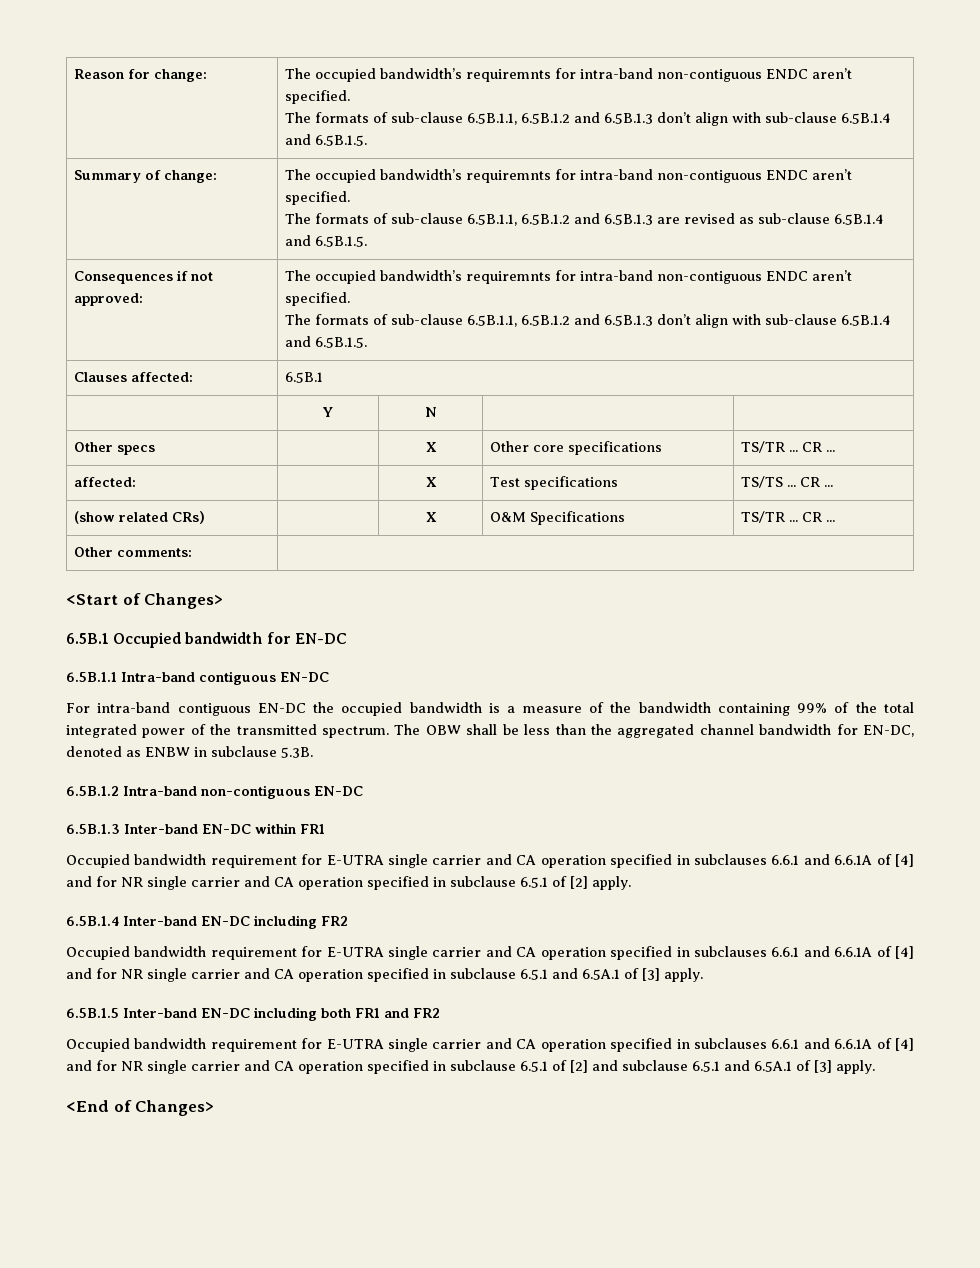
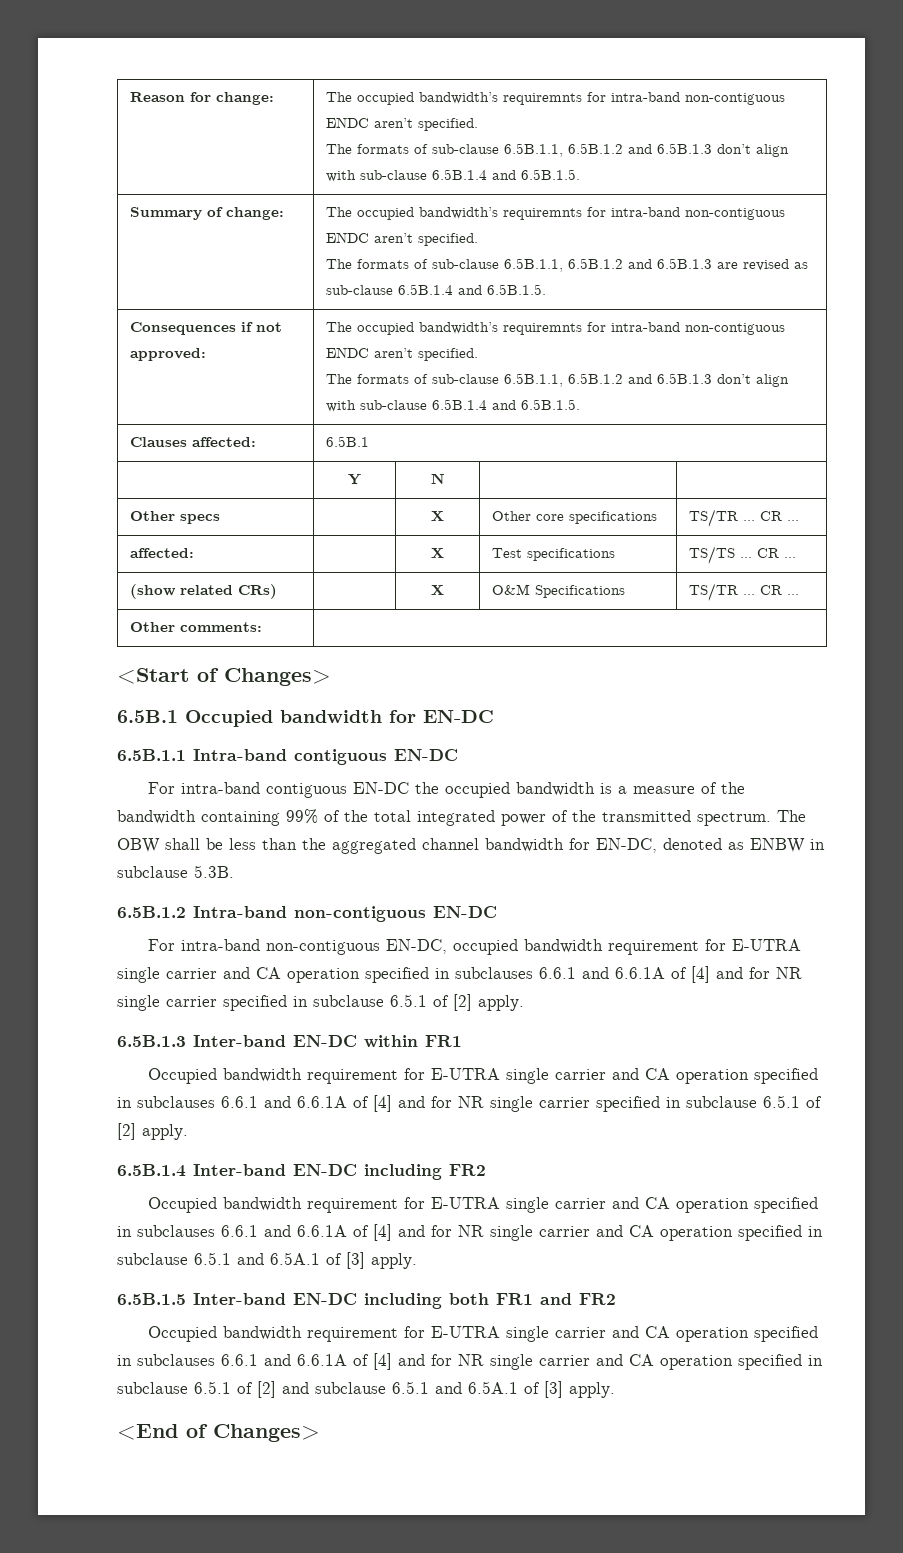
+ For intra-band non-contiguous EN-DC, occupied bandwidth requirement for E-UTRA single carrier and CA operation specified in subclauses 6.6.1 and 6.6.1A of [4] and for NR single carrier specified in subclause 6.5.1 of [2] apply.
- Occupied bandwidth requirement for E-UTRA single carrier and CA operation specified in subclauses 6.6.1 and 6.6.1A of [4] and for NR single carrier and CA operation specified in subclause 6.5.1 of [2] apply.
+ Occupied bandwidth requirement for E-UTRA single carrier and CA operation specified in subclauses 6.6.1 and 6.6.1A of [4] and for NR single carrier specified in subclause 6.5.1 of [2] apply.

